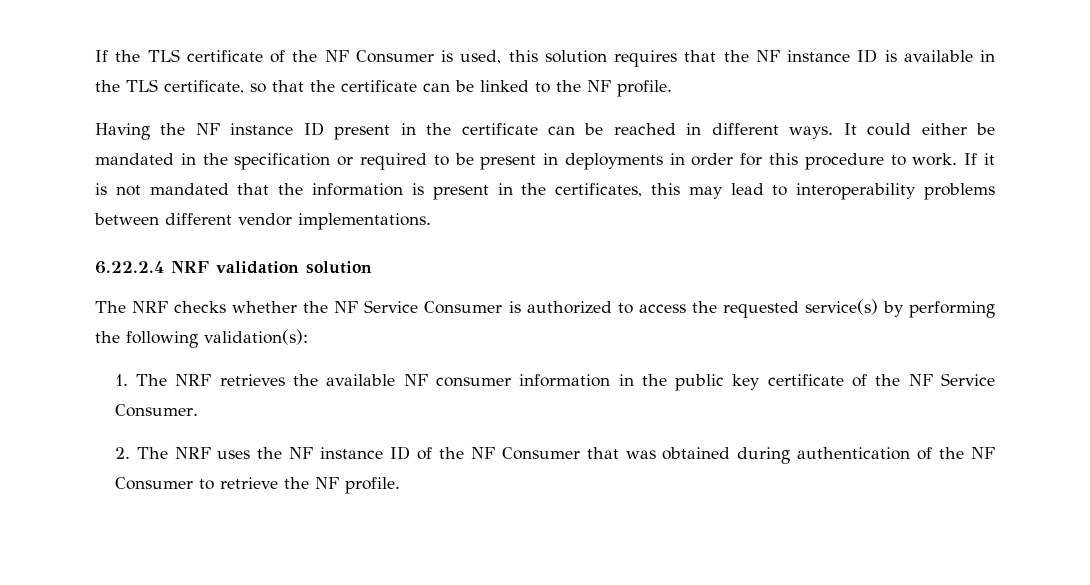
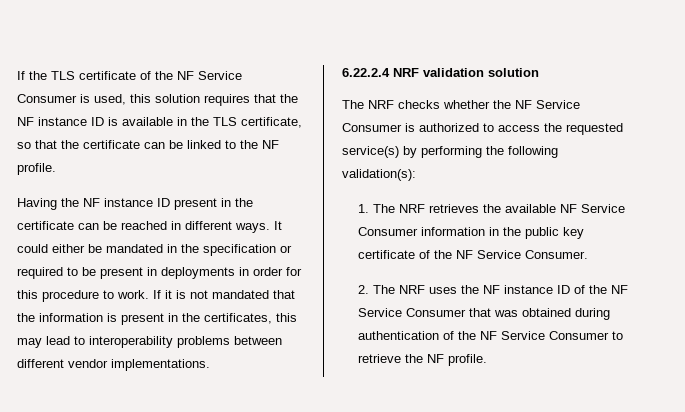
- If the TLS certificate of the NF Consumer is used, this solution requires that the NF instance ID is available in the TLS certificate, so that the certificate can be linked to the NF profile.
+ If the TLS certificate of the NF Service Consumer is used, this solution requires that the NF instance ID is available in the TLS certificate, so that the certificate can be linked to the NF profile.
- 1. The NRF retrieves the available NF consumer information in the public key certificate of the NF Service Consumer.
+ 1. The NRF retrieves the available NF Service Consumer information in the public key certificate of the NF Service Consumer.
- 2. The NRF uses the NF instance ID of the NF Consumer that was obtained during authentication of the NF Consumer to retrieve the NF profile.
+ 2. The NRF uses the NF instance ID of the NF Service Consumer that was obtained during authentication of the NF Service Consumer to retrieve the NF profile.

